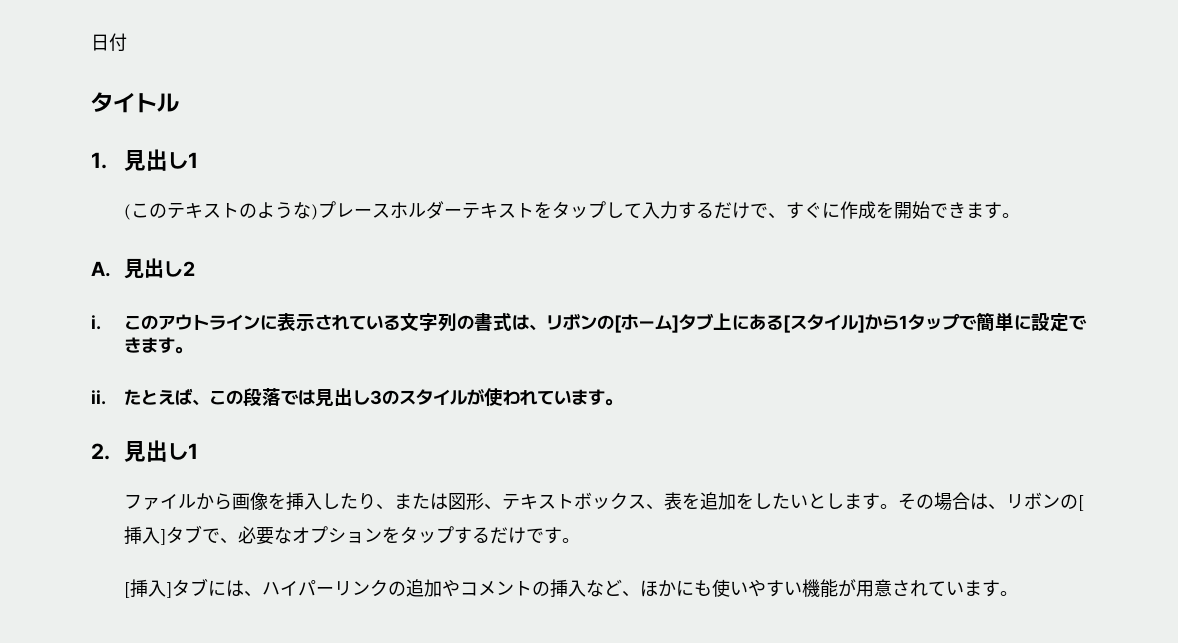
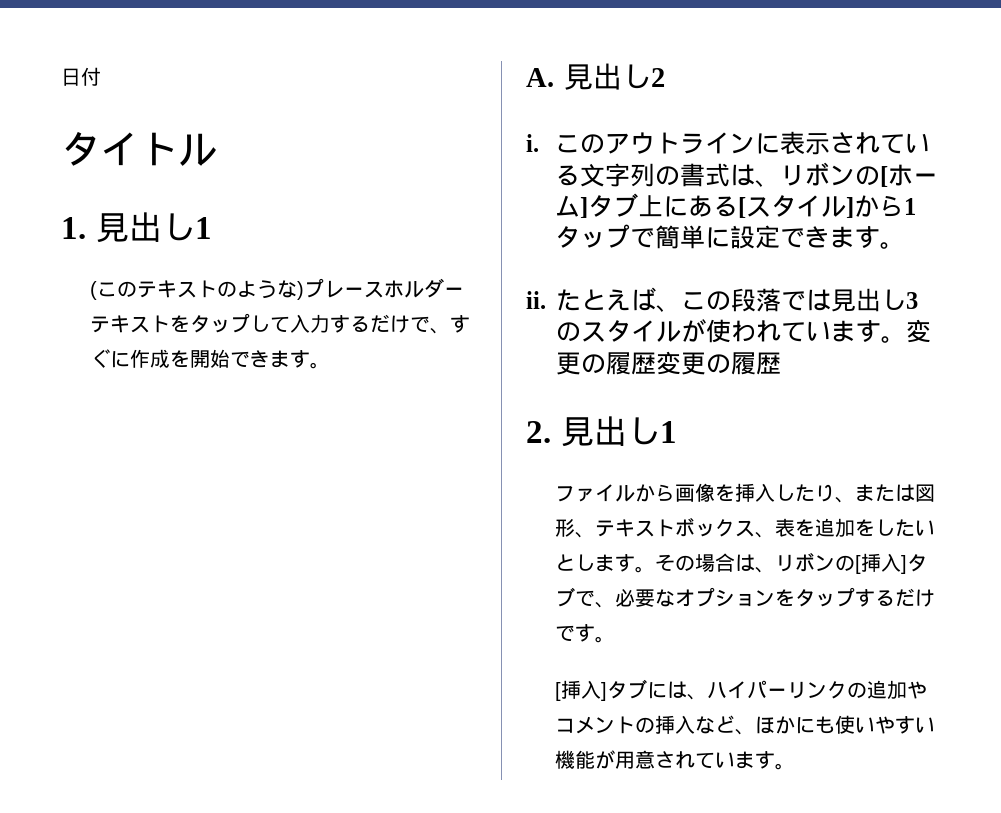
+ 変更の履歴変更の履歴

